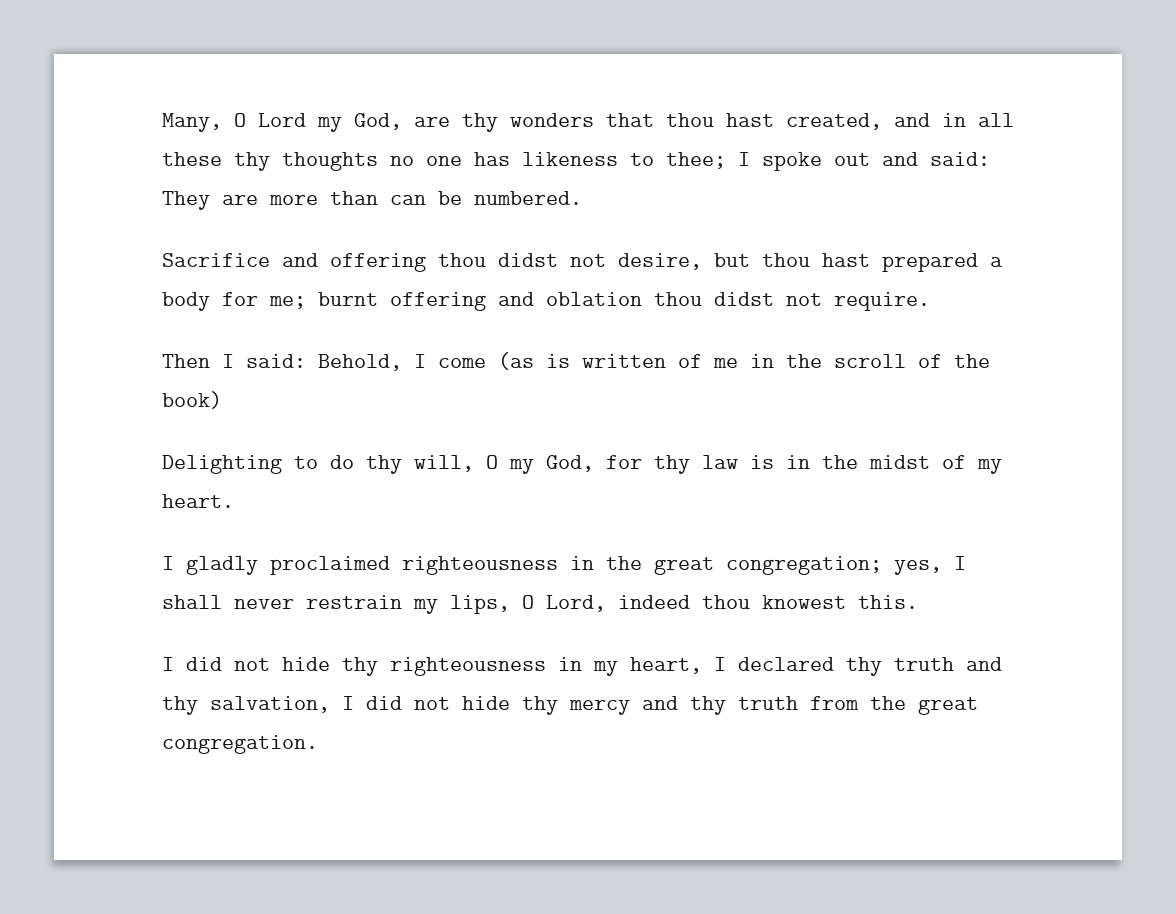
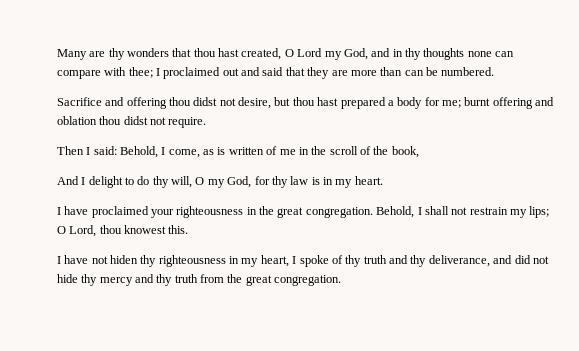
- Many, O Lord my God, are thy wonders that thou hast created, and in all these thy thoughts no one has likeness to thee; I spoke out and said: They are more than can be numbered.
+ Many are thy wonders that thou hast created, O Lord my God, and in thy thoughts none can compare with thee; I proclaimed out and said that they are more than can be numbered.
- Then I said: Behold, I come (as is written of me in the scroll of the book)
- Delighting to do thy will, O my God, for thy law is in the midst of my heart.
+ Then I said: Behold, I come, as is written of me in the scroll of the book,
+ And I delight to do thy will, O my God, for thy law is in my heart.
- I gladly proclaimed righteousness in the great congregation; yes, I shall never restrain my lips, O Lord, indeed thou knowest this.
+ I have proclaimed your righteousness in the great congregation. Behold, I shall not restrain my lips; O Lord, thou knowest this.
- I did not hide thy righteousness in my heart, I declared thy truth and thy salvation, I did not hide thy mercy and thy truth from the great congregation.
+ I have not hiden thy righteousness in my heart, I spoke of thy truth and thy deliverance, and did not hide thy mercy and thy truth from the great congregation.

